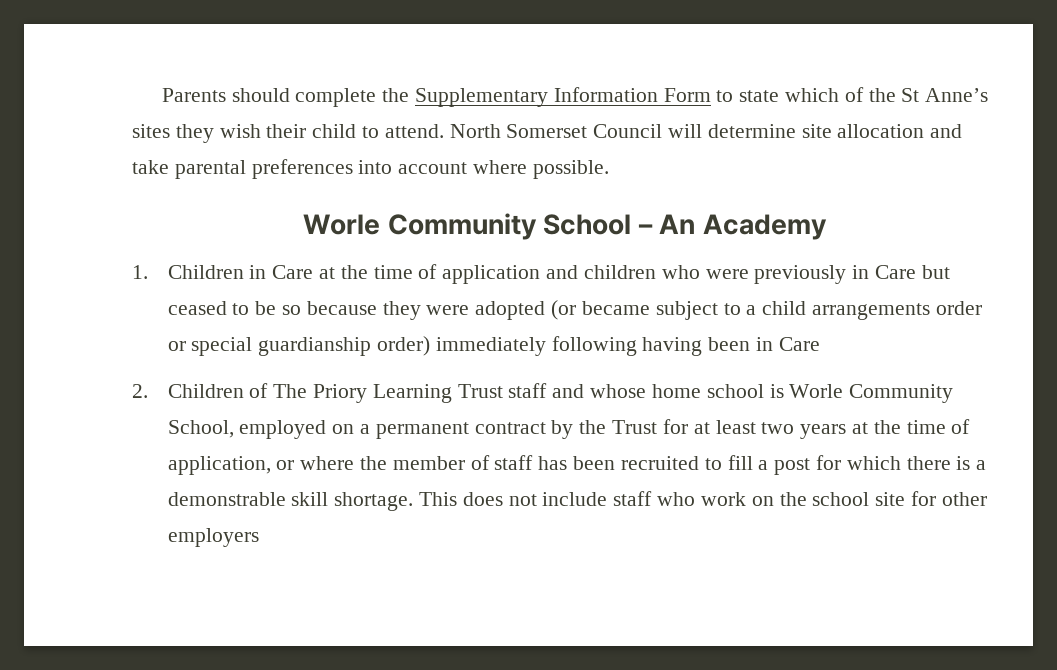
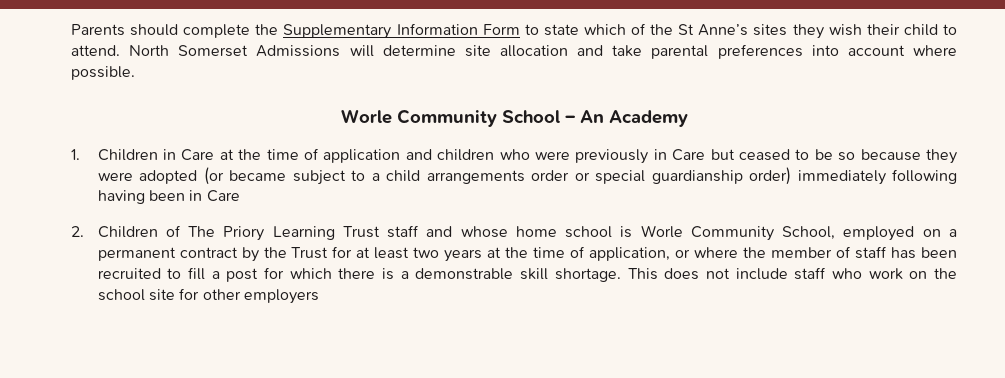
- North Somerset Council will determine site allocation and take parental preferences into account where possible.
+ North Somerset Admissions will determine site allocation and take parental preferences into account where possible.

